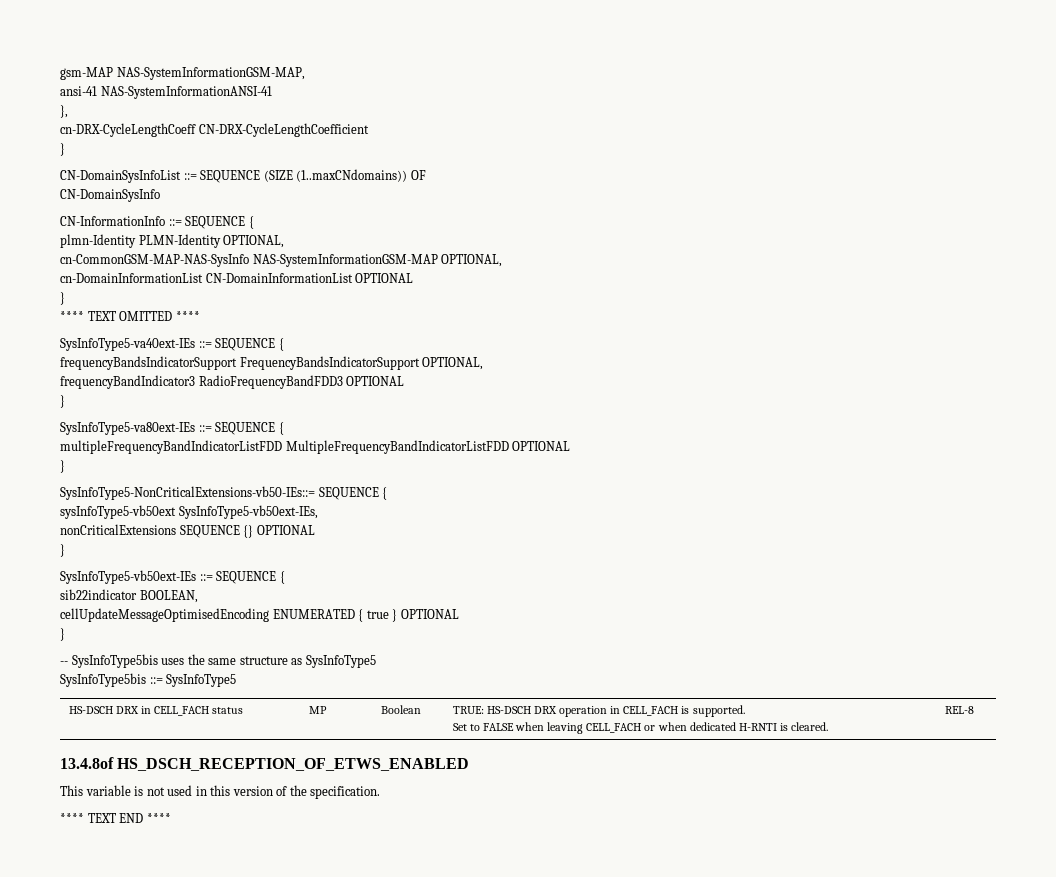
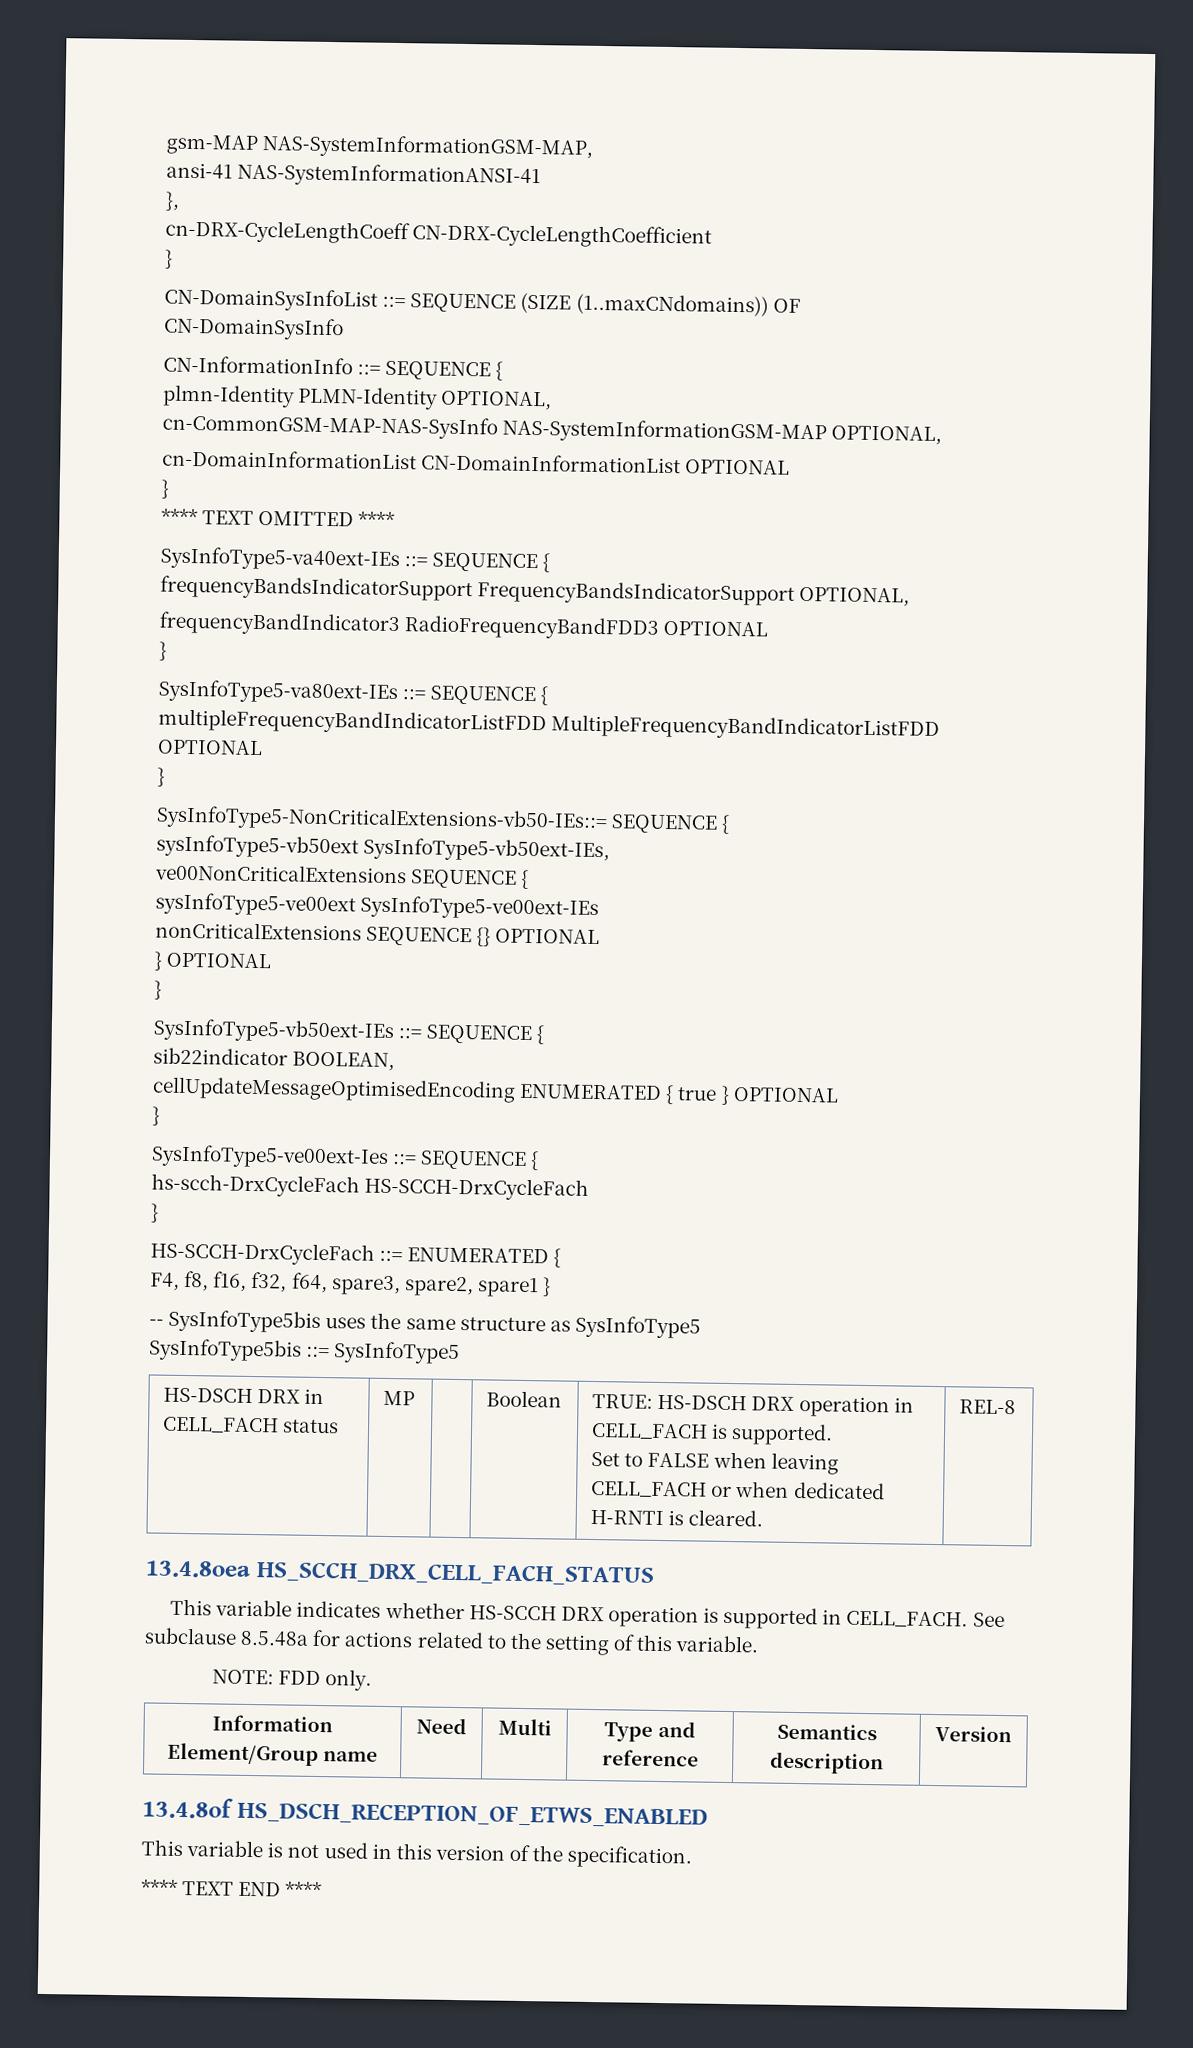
+ ve00NonCriticalExtensions SEQUENCE {
+ sysInfoType5-ve00ext SysInfoType5-ve00ext-IEs
  nonCriticalExtensions SEQUENCE {} OPTIONAL
+ } OPTIONAL
+ SysInfoType5-ve00ext-Ies ::= SEQUENCE {
+ hs-scch-DrxCycleFach HS-SCCH-DrxCycleFach
+ }
+ HS-SCCH-DrxCycleFach ::= ENUMERATED {
+ F4, f8, f16, f32, f64, spare3, spare2, spare1 }
+ 13.4.8oea HS_SCCH_DRX_CELL_FACH_STATUS
+ This variable indicates whether HS-SCCH DRX operation is supported in CELL_FACH. See subclause 8.5.48a for actions related to the setting of this variable.
+ NOTE: FDD only.
+ Information Element/Group name | Need | Multi | Type and reference | Semantics description | Version

